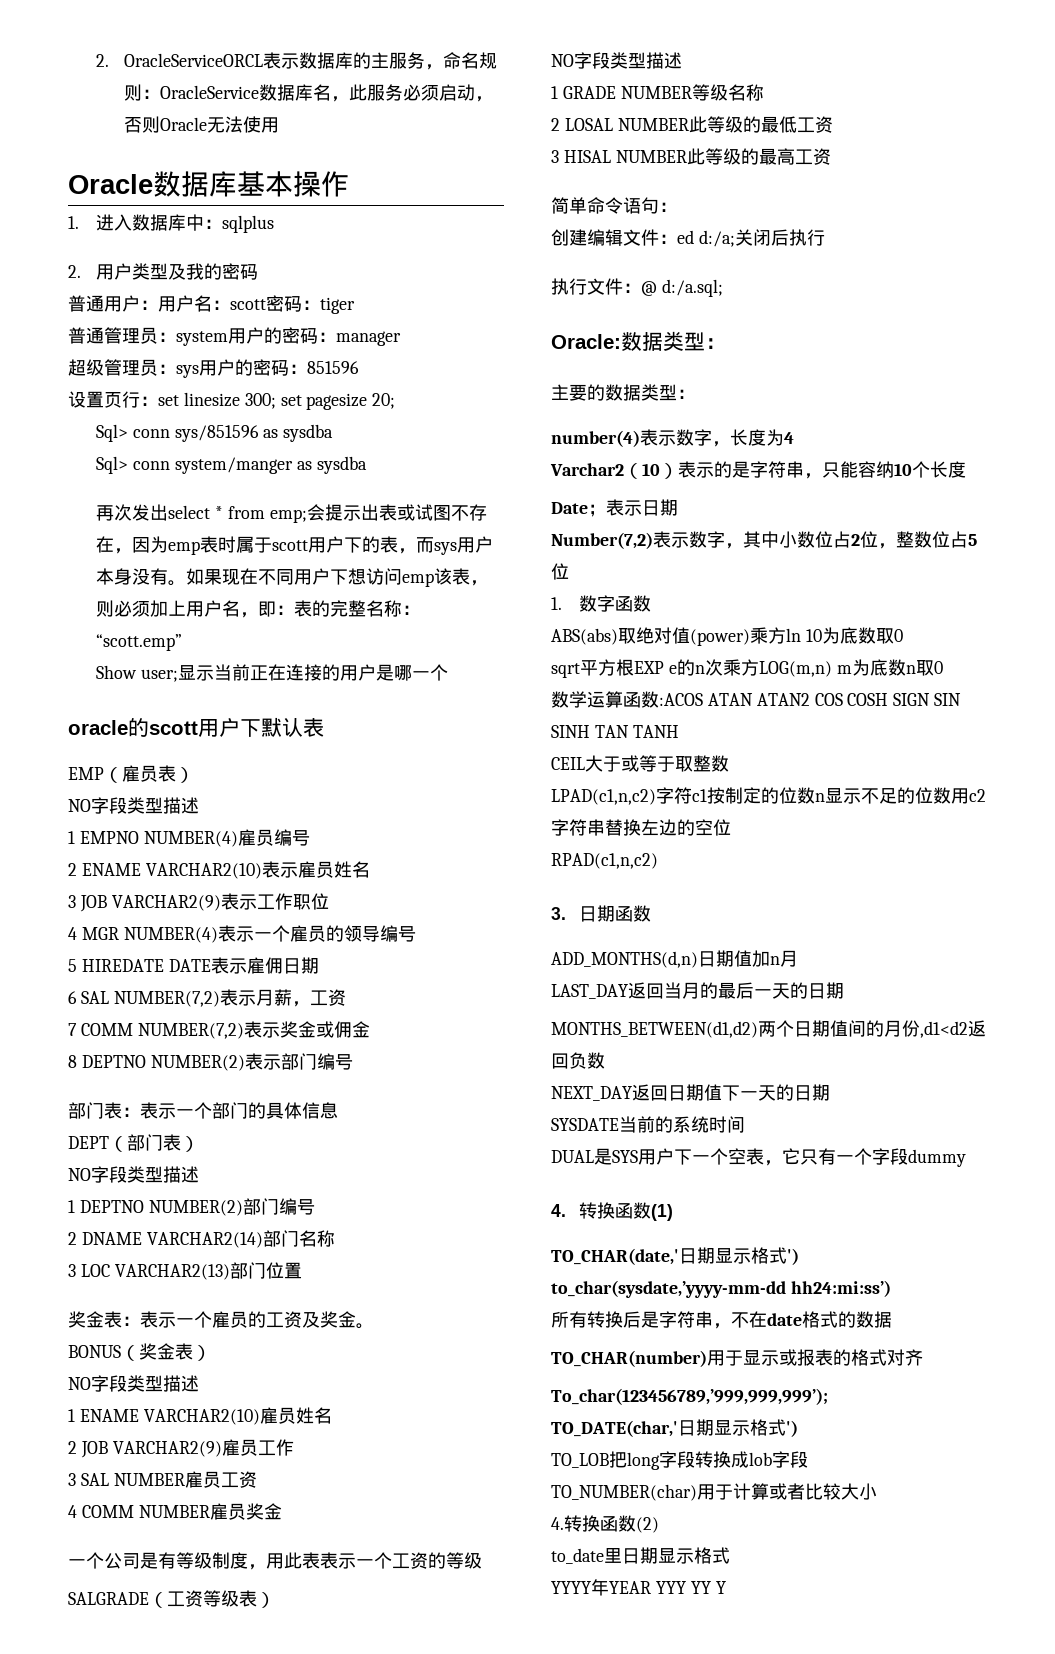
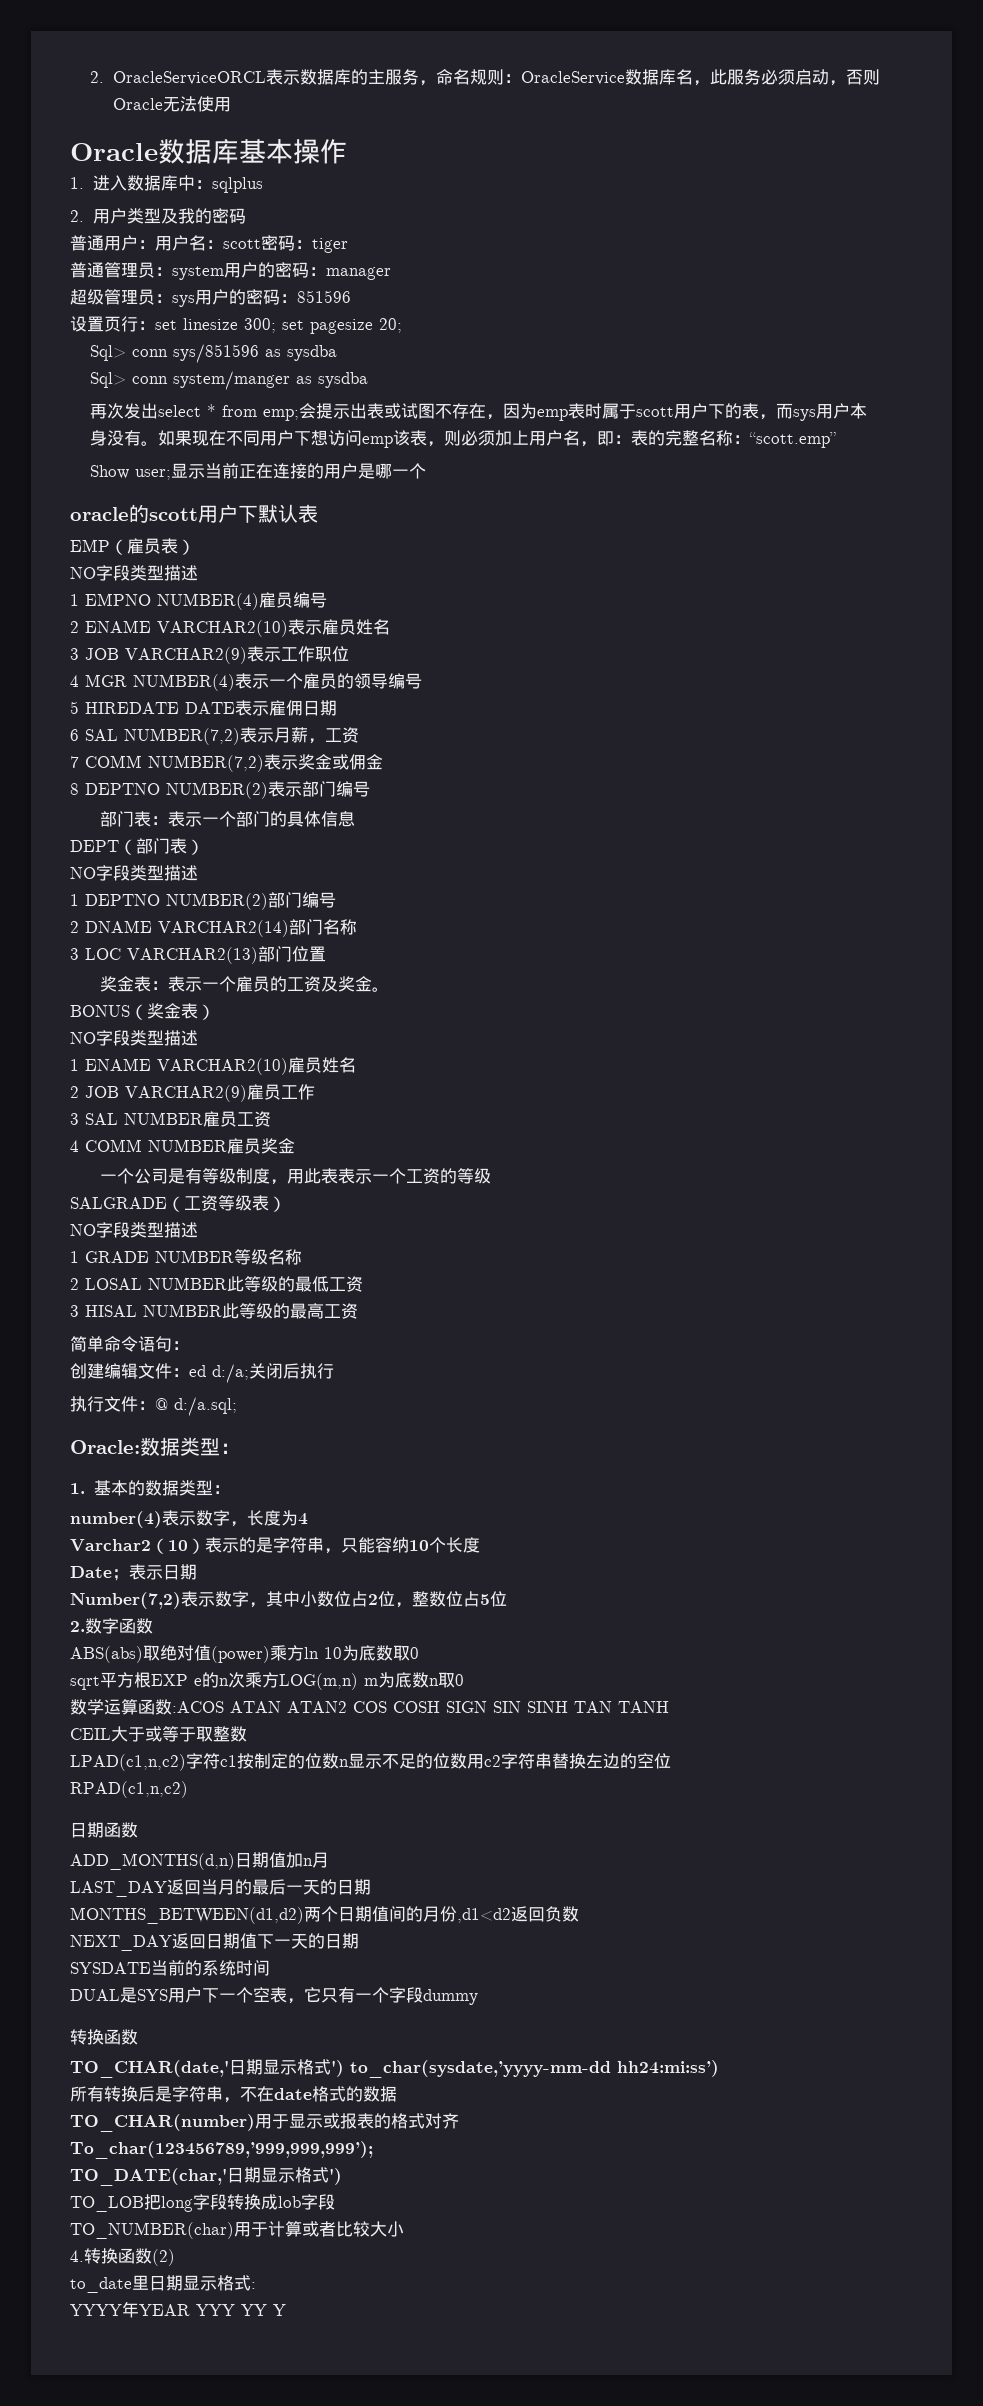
- 主要的数据类型：
+ 1.基本的数据类型：
- 1.数字函数
+ 2.数字函数
- 3.日期函数
+ 日期函数
  DUAL是SYS用户下一个空表，它只有一个字段dummy
- 4.转换函数(1)
+ 转换函数
- to_date里日期显示格式
+ to_date里日期显示格式:

